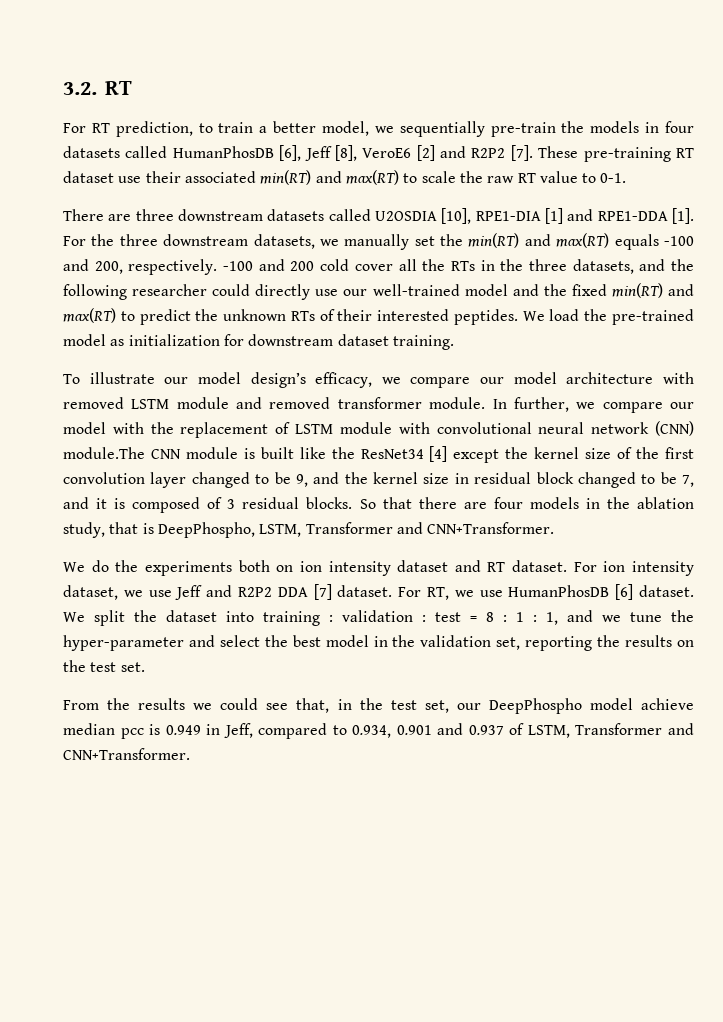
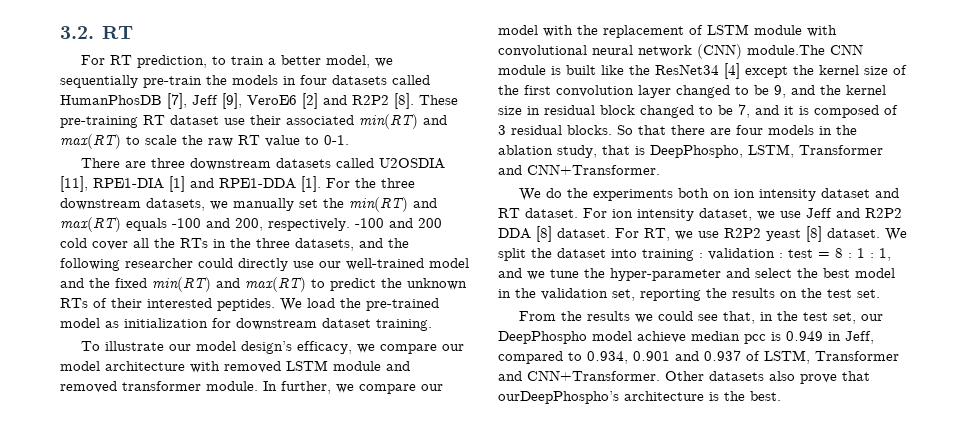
- For RT prediction, to train a better model, we sequentially pre-train the models in four datasets called HumanPhosDB [6], Jeff [8], VeroE6 [2] and R2P2 [7].
+ For RT prediction, to train a better model, we sequentially pre-train the models in four datasets called HumanPhosDB [7], Jeff [9], VeroE6 [2] and R2P2 [8].
- There are three downstream datasets called U2OSDIA [10], RPE1-DIA [1] and RPE1-DDA [1].
+ There are three downstream datasets called U2OSDIA [11], RPE1-DIA [1] and RPE1-DDA [1].
- For ion intensity dataset, we use Jeff and R2P2 DDA [7] dataset.
+ For ion intensity dataset, we use Jeff and R2P2 DDA [8] dataset.
- For RT, we use HumanPhosDB [6] dataset.
+ For RT, we use R2P2 yeast [8] dataset.
+ Other datasets also prove that ourDeepPhospho’s architecture is the best.

